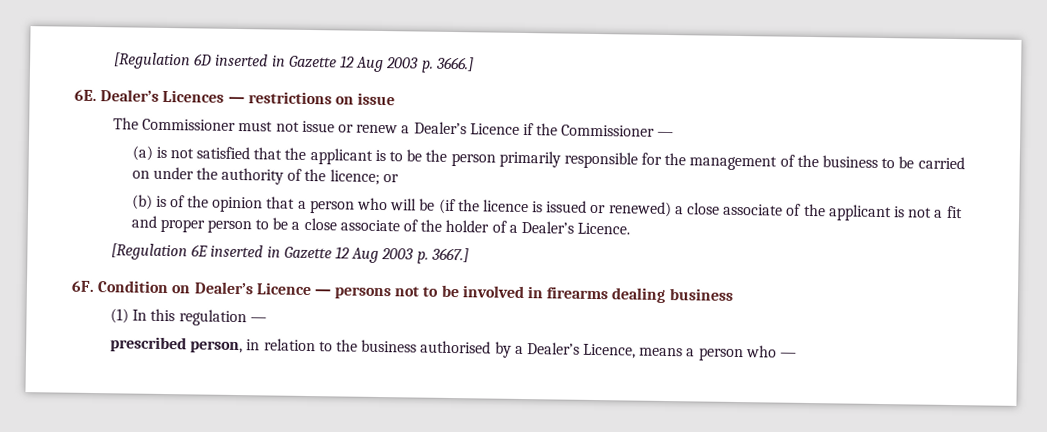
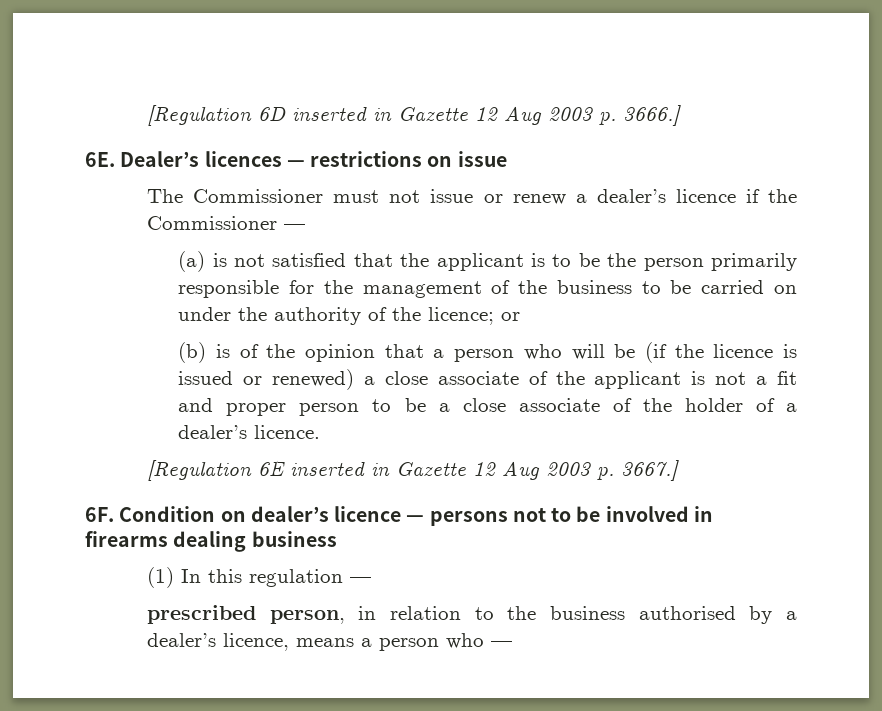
- Dealer’s Licences — restrictions on issue
+ Dealer’s licences — restrictions on issue
- The Commissioner must not issue or renew a Dealer’s Licence if the Commissioner —
+ The Commissioner must not issue or renew a dealer’s licence if the Commissioner —
- (b) is of the opinion that a person who will be (if the licence is issued or renewed) a close associate of the applicant is not a fit and proper person to be a close associate of the holder of a Dealer’s Licence.
+ (b) is of the opinion that a person who will be (if the licence is issued or renewed) a close associate of the applicant is not a fit and proper person to be a close associate of the holder of a dealer’s licence.
- Condition on Dealer’s Licence — persons not to be involved in firearms dealing business
+ Condition on dealer’s licence — persons not to be involved in firearms dealing business
- prescribed person, in relation to the business authorised by a Dealer’s Licence, means a person who —
+ prescribed person, in relation to the business authorised by a dealer’s licence, means a person who —

